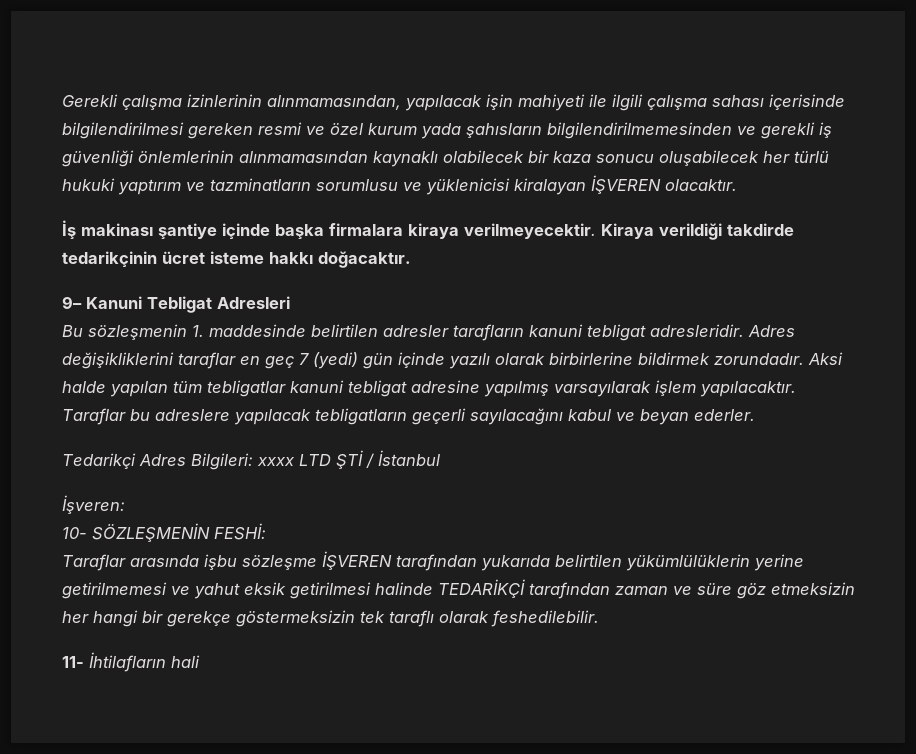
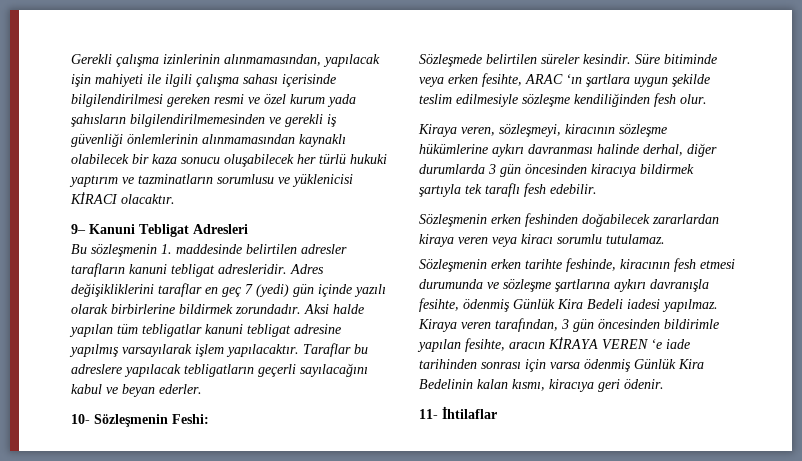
- Gerekli çalışma izinlerinin alınmamasından, yapılacak işin mahiyeti ile ilgili çalışma sahası içerisinde bilgilendirilmesi gereken resmi ve özel kurum yada şahısların bilgilendirilmemesinden ve gerekli iş güvenliği önlemlerinin alınmamasından kaynaklı olabilecek bir kaza sonucu oluşabilecek her türlü hukuki yaptırım ve tazminatların sorumlusu ve yüklenicisi kiralayan İŞVEREN olacaktır.
+ Gerekli çalışma izinlerinin alınmamasından, yapılacak işin mahiyeti ile ilgili çalışma sahası içerisinde bilgilendirilmesi gereken resmi ve özel kurum yada şahısların bilgilendirilmemesinden ve gerekli iş güvenliği önlemlerinin alınmamasından kaynaklı olabilecek bir kaza sonucu oluşabilecek her türlü hukuki yaptırım ve tazminatların sorumlusu ve yüklenicisi KİRACI olacaktır.
- İş makinası şantiye içinde başka firmalara kiraya verilmeyecektir. Kiraya verildiği takdirde tedarikçinin ücret isteme hakkı doğacaktır.
- Tedarikçi Adres Bilgileri: xxxx LTD ŞTİ / İstanbul
- İşveren:
- 10- SÖZLEŞMENİN FESHİ:
- Taraflar arasında işbu sözleşme İŞVEREN tarafından yukarıda belirtilen yükümlülüklerin yerine getirilmemesi ve yahut eksik getirilmesi halinde TEDARİKÇİ tarafından zaman ve süre göz etmeksizin her hangi bir gerekçe göstermeksizin tek taraflı olarak feshedilebilir.
+ 10- Sözleşmenin Feshi:
+ Sözleşmede belirtilen süreler kesindir. Süre bitiminde veya erken fesihte, ARAC ‘ın şartlara uygun şekilde teslim edilmesiyle sözleşme kendiliğinden fesh olur.
+ Kiraya veren, sözleşmeyi, kiracının sözleşme hükümlerine aykırı davranması halinde derhal, diğer durumlarda 3 gün öncesinden kiracıya bildirmek şartıyla tek taraflı fesh edebilir.
+ Sözleşmenin erken feshinden doğabilecek zararlardan kiraya veren veya kiracı sorumlu tutulamaz.
+ Sözleşmenin erken tarihte feshinde, kiracının fesh etmesi durumunda ve sözleşme şartlarına aykırı davranışla fesihte, ödenmiş Günlük Kira Bedeli iadesi yapılmaz. Kiraya veren tarafından, 3 gün öncesinden bildirimle yapılan fesihte, aracın KİRAYA VEREN ‘e iade tarihinden sonrası için varsa ödenmiş Günlük Kira Bedelinin kalan kısmı, kiracıya geri ödenir.
- 11- İhtilafların hali
+ 11- İhtilaflar

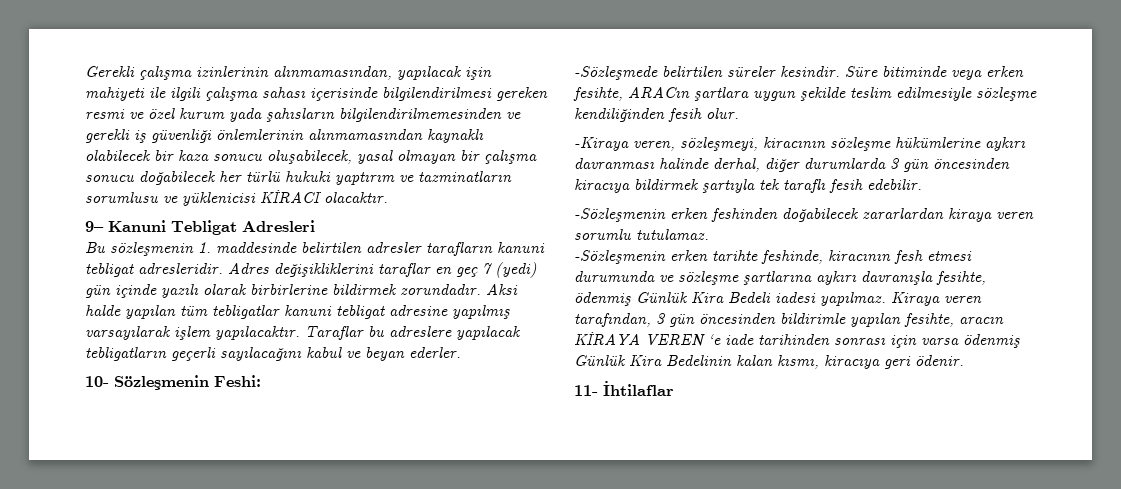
- Gerekli çalışma izinlerinin alınmamasından, yapılacak işin mahiyeti ile ilgili çalışma sahası içerisinde bilgilendirilmesi gereken resmi ve özel kurum yada şahısların bilgilendirilmemesinden ve gerekli iş güvenliği önlemlerinin alınmamasından kaynaklı olabilecek bir kaza sonucu oluşabilecek her türlü hukuki yaptırım ve tazminatların sorumlusu ve yüklenicisi KİRACI olacaktır.
+ Gerekli çalışma izinlerinin alınmamasından, yapılacak işin mahiyeti ile ilgili çalışma sahası içerisinde bilgilendirilmesi gereken resmi ve özel kurum yada şahısların bilgilendirilmemesinden ve gerekli iş güvenliği önlemlerinin alınmamasından kaynaklı olabilecek bir kaza sonucu oluşabilecek, yasal olmayan bir çalışma sonucu doğabilecek her türlü hukuki yaptırım ve tazminatların sorumlusu ve yüklenicisi KİRACI olacaktır.
- Sözleşmede belirtilen süreler kesindir.
+ -Sözleşmede belirtilen süreler kesindir.
- Süre bitiminde veya erken fesihte, ARAC ‘ın şartlara uygun şekilde teslim edilmesiyle sözleşme kendiliğinden fesh olur.
+ Süre bitiminde veya erken fesihte, ARACın şartlara uygun şekilde teslim edilmesiyle sözleşme kendiliğinden fesih olur.
- Kiraya veren, sözleşmeyi, kiracının sözleşme hükümlerine aykırı davranması halinde derhal, diğer durumlarda 3 gün öncesinden kiracıya bildirmek şartıyla tek taraflı fesh edebilir.
+ -Kiraya veren, sözleşmeyi, kiracının sözleşme hükümlerine aykırı davranması halinde derhal, diğer durumlarda 3 gün öncesinden kiracıya bildirmek şartıyla tek taraflı fesih edebilir.
- Sözleşmenin erken feshinden doğabilecek zararlardan kiraya veren veya kiracı sorumlu tutulamaz.
+ -Sözleşmenin erken feshinden doğabilecek zararlardan kiraya veren sorumlu tutulamaz.
- Sözleşmenin erken tarihte feshinde, kiracının fesh etmesi durumunda ve sözleşme şartlarına aykırı davranışla fesihte, ödenmiş Günlük Kira Bedeli iadesi yapılmaz.
+ -Sözleşmenin erken tarihte feshinde, kiracının fesh etmesi durumunda ve sözleşme şartlarına aykırı davranışla fesihte, ödenmiş Günlük Kira Bedeli iadesi yapılmaz.

